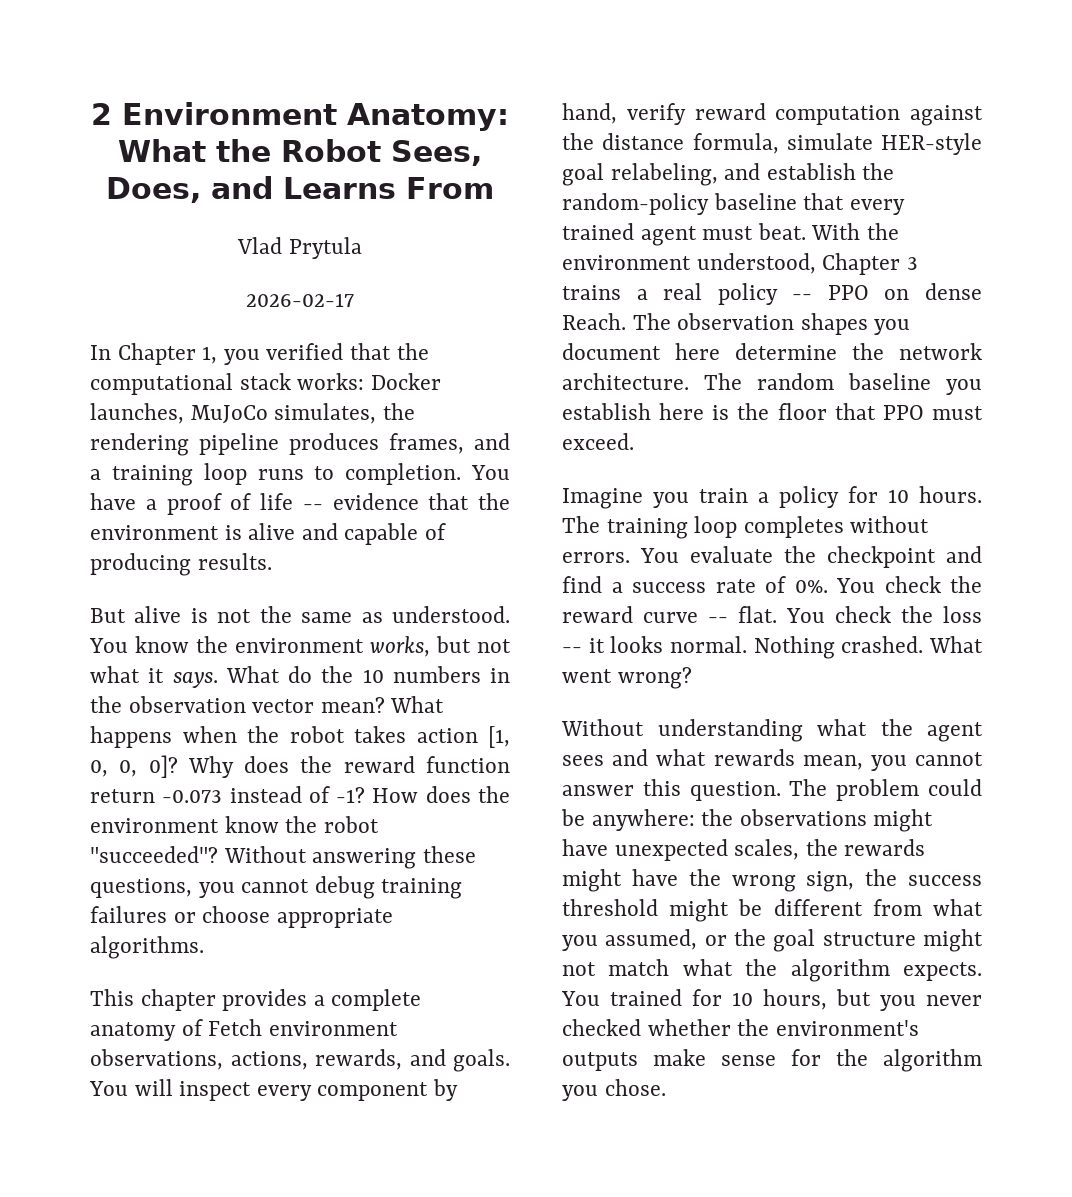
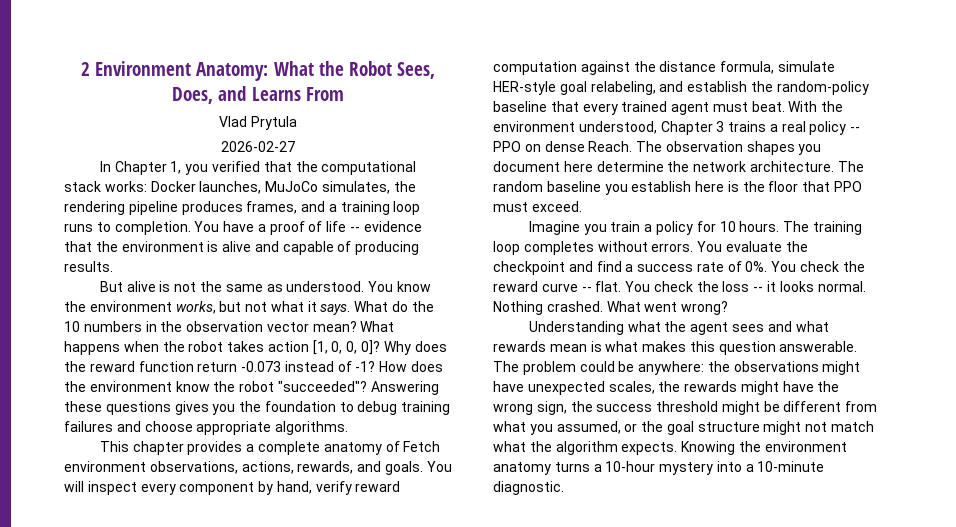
- 2026-02-17
+ 2026-02-27
- Without answering these questions, you cannot debug training failures or choose appropriate algorithms.
+ Answering these questions gives you the foundation to debug training failures and choose appropriate algorithms.
- Without understanding what the agent sees and what rewards mean, you cannot answer this question.
+ Understanding what the agent sees and what rewards mean is what makes this question answerable.
- You trained for 10 hours, but you never checked whether the environment's outputs make sense for the algorithm you chose.
+ Knowing the environment anatomy turns a 10-hour mystery into a 10-minute diagnostic.

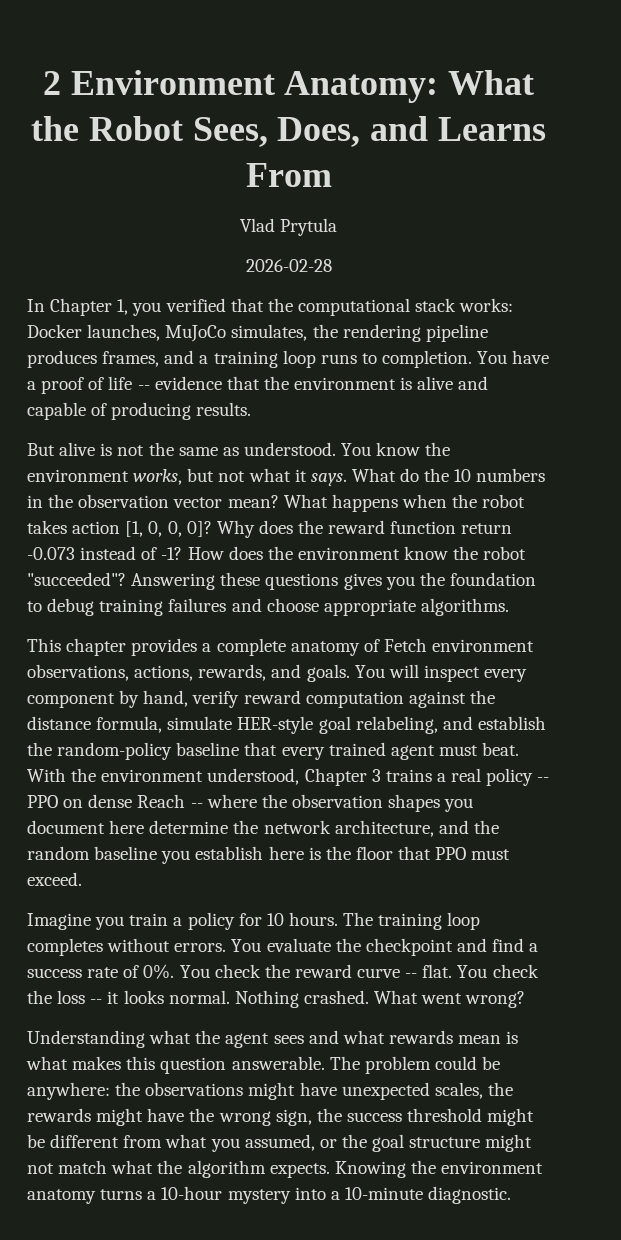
- 2026-02-27
+ 2026-02-28
- With the environment understood, Chapter 3 trains a real policy -- PPO on dense Reach. The observation shapes you document here determine the network architecture. The random baseline you establish here is the floor that PPO must exceed.
+ With the environment understood, Chapter 3 trains a real policy -- PPO on dense Reach -- where the observation shapes you document here determine the network architecture, and the random baseline you establish here is the floor that PPO must exceed.

